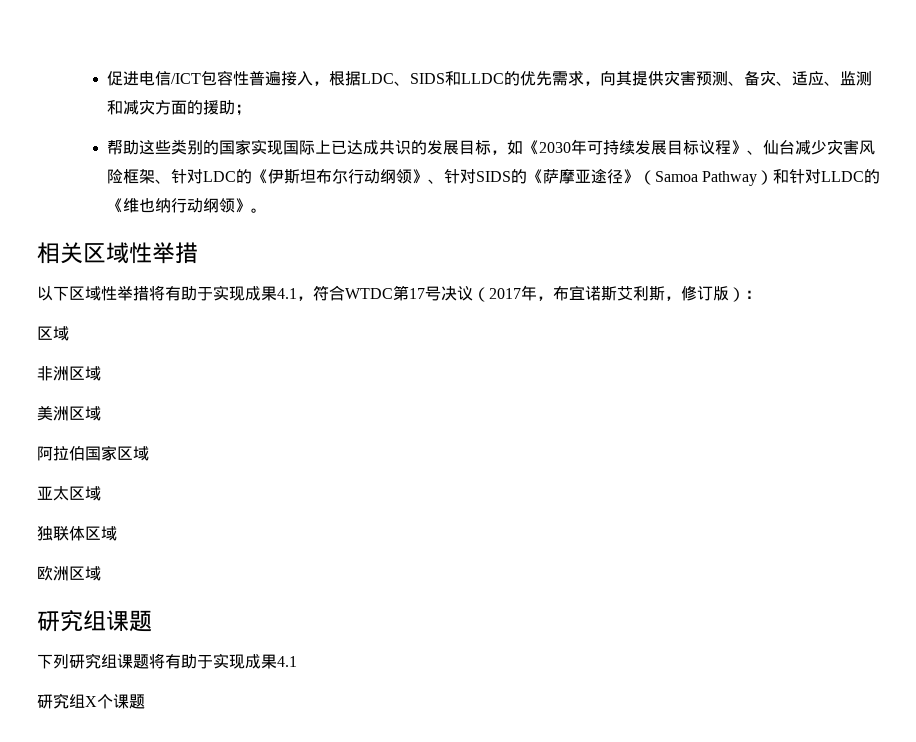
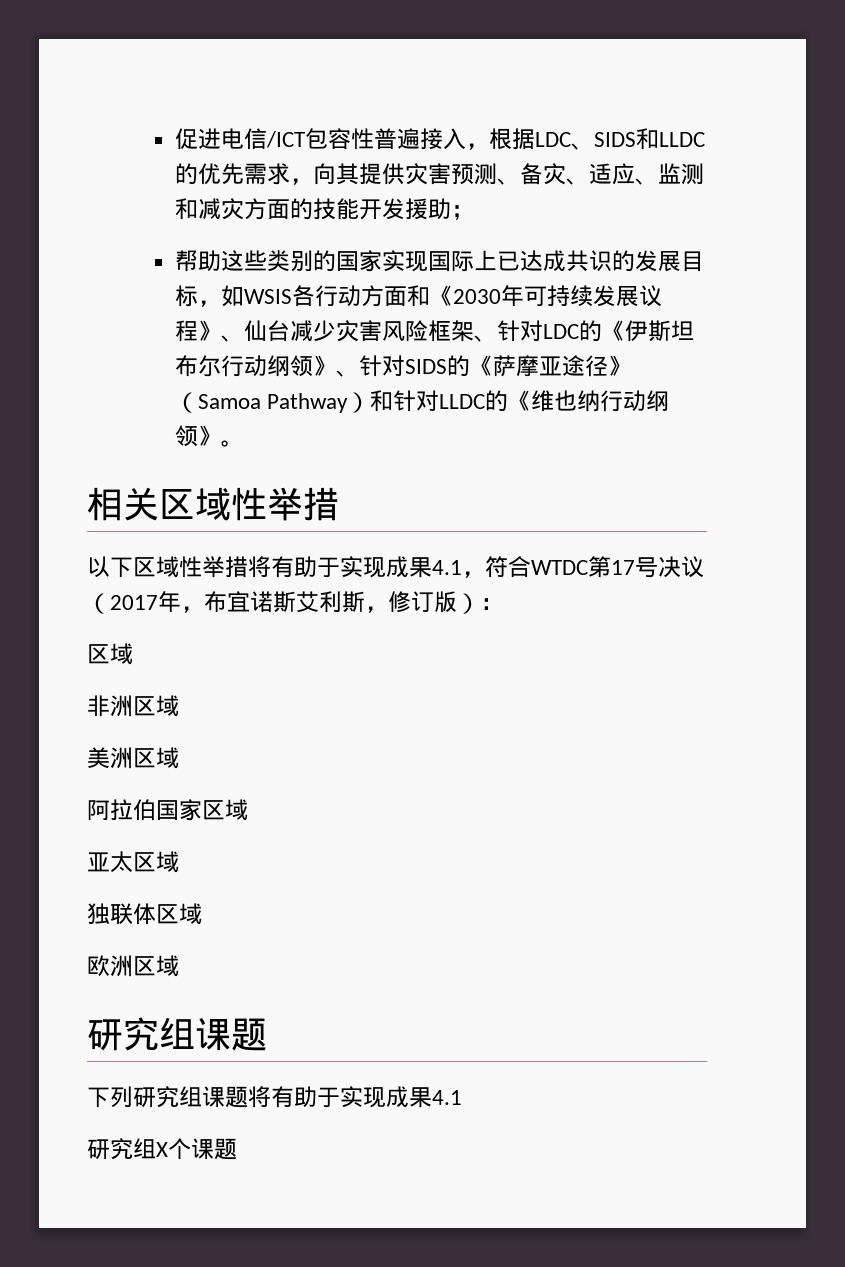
- 促进电信/ICT包容性普遍接入，根据LDC、SIDS和LLDC的优先需求，向其提供灾害预测、备灾、适应、监测和减灾方面的援助；
+ 促进电信/ICT包容性普遍接入，根据LDC、SIDS和LLDC的优先需求，向其提供灾害预测、备灾、适应、监测和减灾方面的技能开发援助；
- 帮助这些类别的国家实现国际上已达成共识的发展目标，如《2030年可持续发展目标议程》、仙台减少灾害风险框架、针对LDC的《伊斯坦布尔行动纲领》、针对SIDS的《萨摩亚途径》（Samoa Pathway）和针对LLDC的《维也纳行动纲领》。
+ 帮助这些类别的国家实现国际上已达成共识的发展目标，如WSIS各行动方面和《2030年可持续发展议程》、仙台减少灾害风险框架、针对LDC的《伊斯坦布尔行动纲领》、针对SIDS的《萨摩亚途径》（Samoa Pathway）和针对LLDC的《维也纳行动纲领》。

